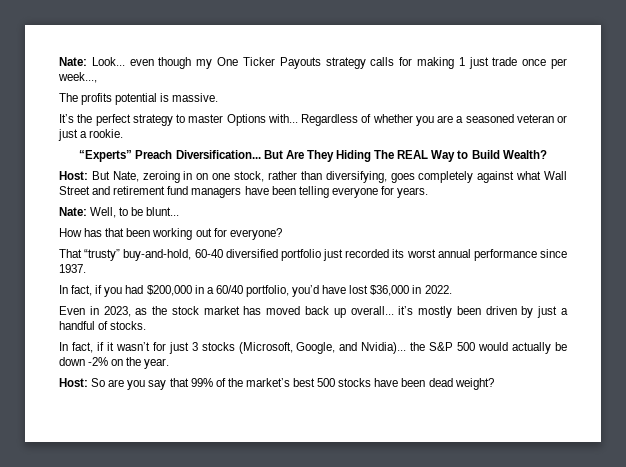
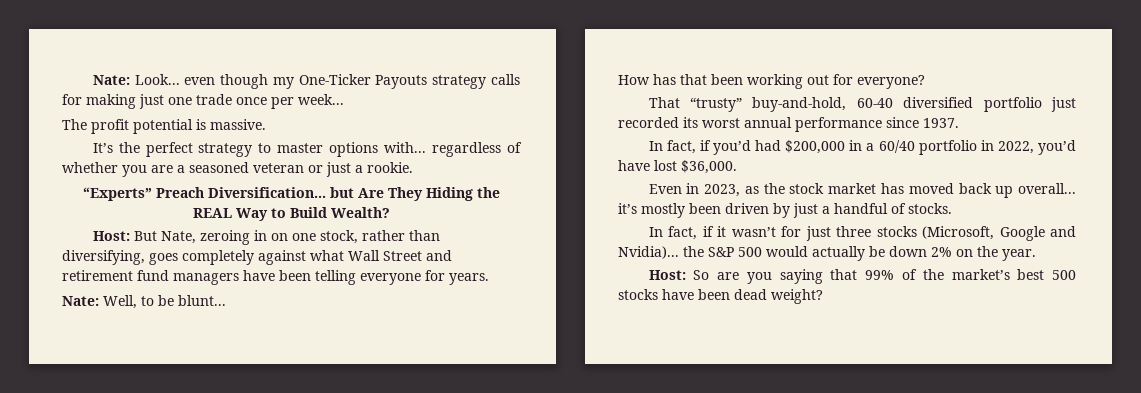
- Nate: Look... even though my One Ticker Payouts strategy calls for making 1 just trade once per week...,
- The profits potential is massive.
+ Nate: Look... even though my One-Ticker Payouts strategy calls for making just one trade once per week...
+ The profit potential is massive.
- It’s the perfect strategy to master Options with... Regardless of whether you are a seasoned veteran or just a rookie.
+ It’s the perfect strategy to master options with... regardless of whether you are a seasoned veteran or just a rookie.
- “Experts” Preach Diversification... But Are They Hiding The REAL Way to Build Wealth?
+ “Experts” Preach Diversification... but Are They Hiding the REAL Way to Build Wealth?
- In fact, if you had $200,000 in a 60/40 portfolio, you’d have lost $36,000 in 2022.
+ In fact, if you’d had $200,000 in a 60/40 portfolio in 2022, you’d have lost $36,000.
- In fact, if it wasn’t for just 3 stocks (Microsoft, Google, and Nvidia)... the S&P 500 would actually be down -2% on the year.
+ In fact, if it wasn’t for just three stocks (Microsoft, Google and Nvidia)... the S&P 500 would actually be down 2% on the year.
- Host: So are you say that 99% of the market’s best 500 stocks have been dead weight?
+ Host: So are you saying that 99% of the market’s best 500 stocks have been dead weight?

